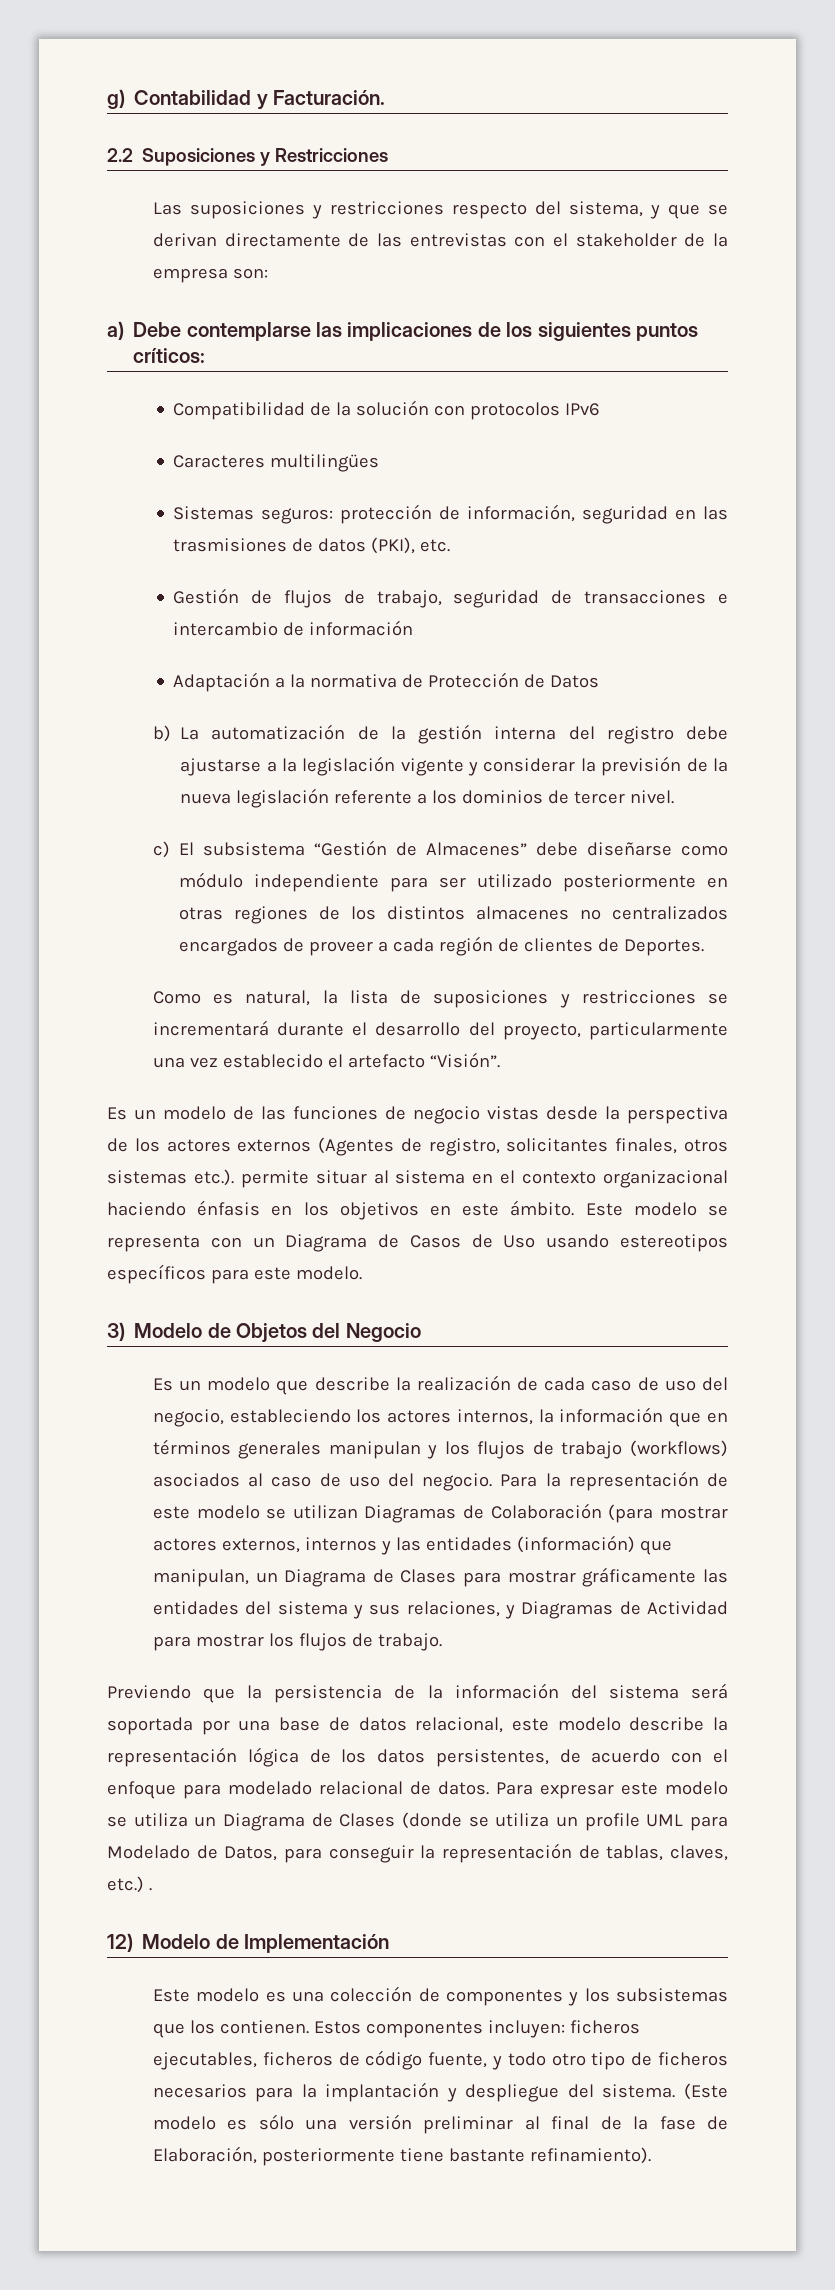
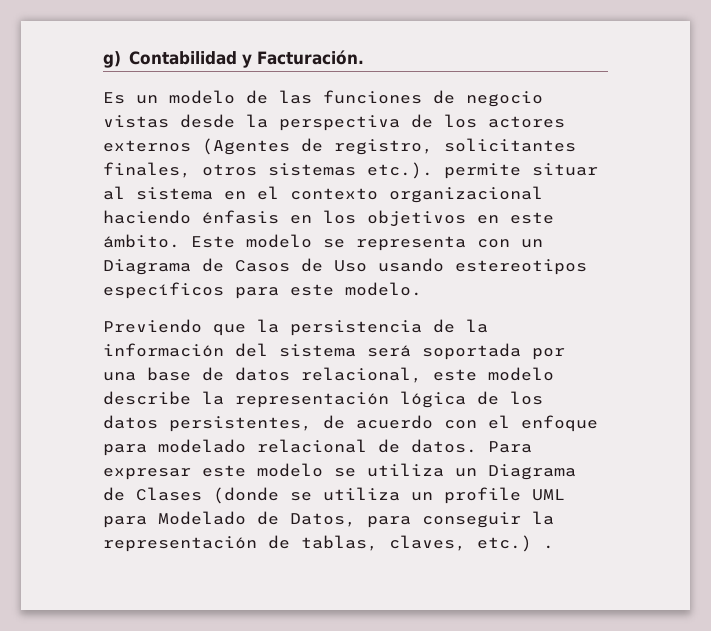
- 2.2 Suposiciones y Restricciones
- Las suposiciones y restricciones respecto del sistema, y que se derivan directamente de las entrevistas con el stakeholder de la empresa son:
- a) Debe contemplarse las implicaciones de los siguientes puntos críticos:
- Compatibilidad de la solución con protocolos IPv6
- Caracteres multilingües
- Sistemas seguros: protección de información, seguridad en las trasmisiones de datos (PKI), etc.
- Gestión de flujos de trabajo, seguridad de transacciones e intercambio de información
- Adaptación a la normativa de Protección de Datos
- b) La automatización de la gestión interna del registro debe ajustarse a la legislación vigente y considerar la previsión de la nueva legislación referente a los dominios de tercer nivel.
- c) El subsistema “Gestión de Almacenes” debe diseñarse como módulo independiente para ser utilizado posteriormente en otras regiones de los distintos almacenes no centralizados encargados de proveer a cada región de clientes de Deportes.
- Como es natural, la lista de suposiciones y restricciones se incrementará durante el desarrollo del proyecto, particularmente una vez establecido el artefacto “Visión”.
- 3) Modelo de Objetos del Negocio
- Es un modelo que describe la realización de cada caso de uso del negocio, estableciendo los actores internos, la información que en términos generales manipulan y los flujos de trabajo (workflows) asociados al caso de uso del negocio. Para la representación de este modelo se utilizan Diagramas de Colaboración (para mostrar actores externos, internos y las entidades (información) que manipulan, un Diagrama de Clases para mostrar gráficamente las entidades del sistema y sus relaciones, y Diagramas de Actividad para mostrar los flujos de trabajo.
- 12) Modelo de Implementación
- Este modelo es una colección de componentes y los subsistemas que los contienen. Estos componentes incluyen: ficheros ejecutables, ficheros de código fuente, y todo otro tipo de ficheros necesarios para la implantación y despliegue del sistema. (Este modelo es sólo una versión preliminar al final de la fase de Elaboración, posteriormente tiene bastante refinamiento).

